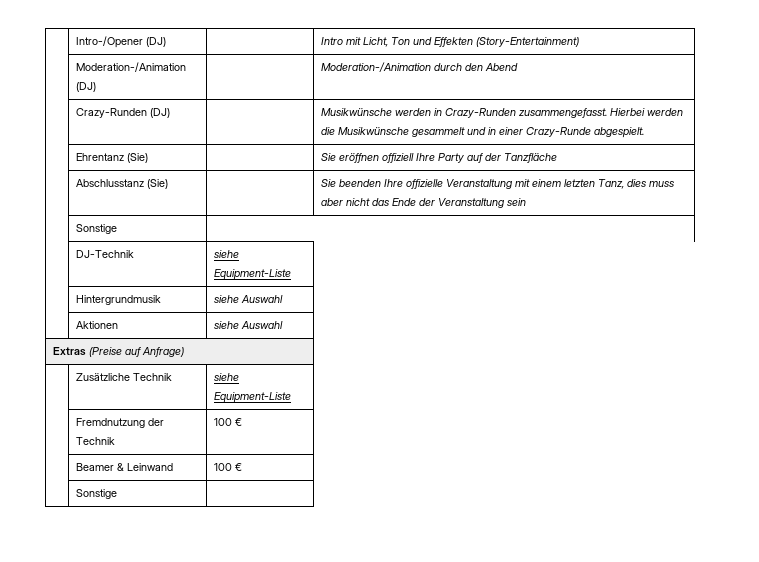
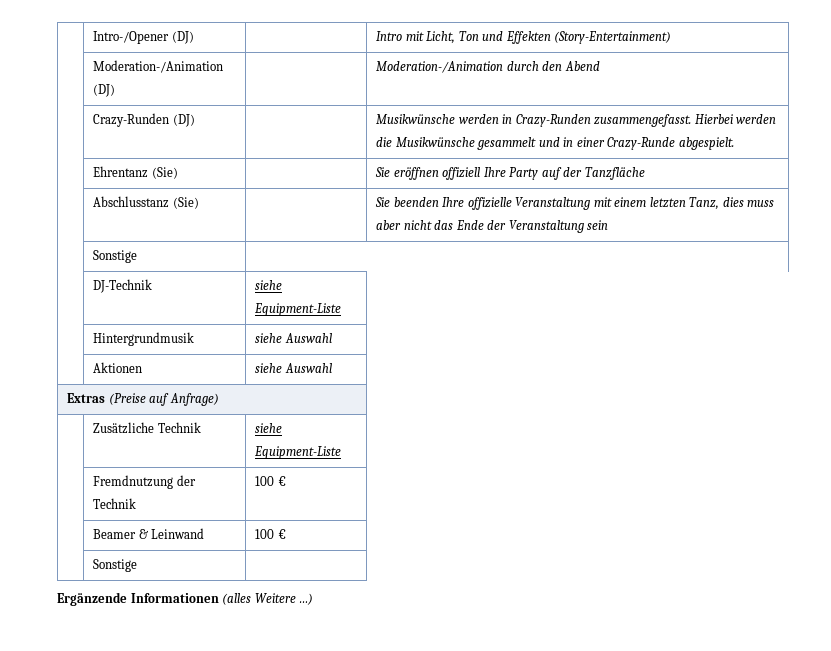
+ Ergänzende Informationen (alles Weitere …)

